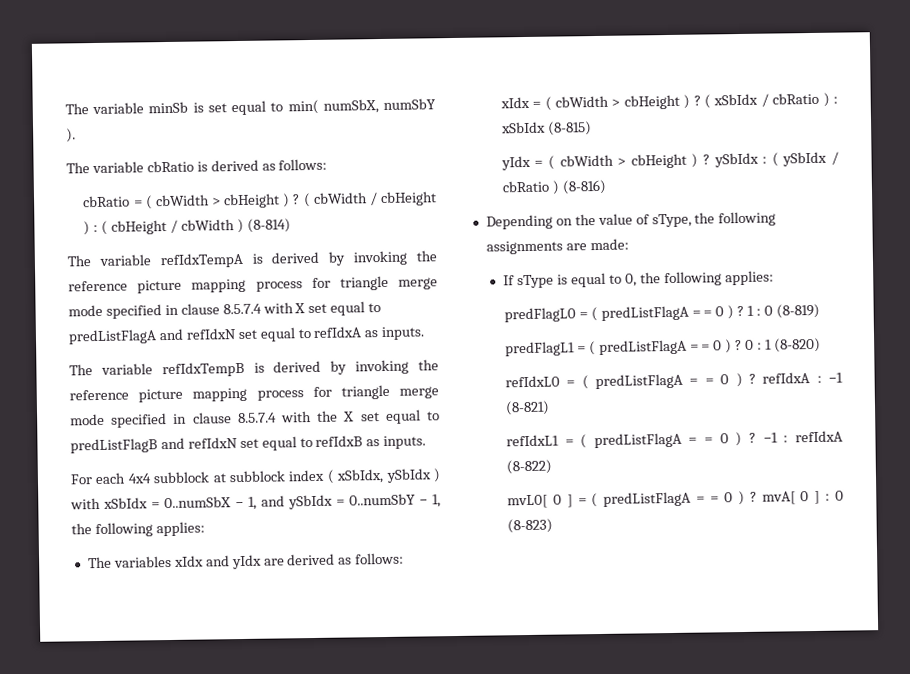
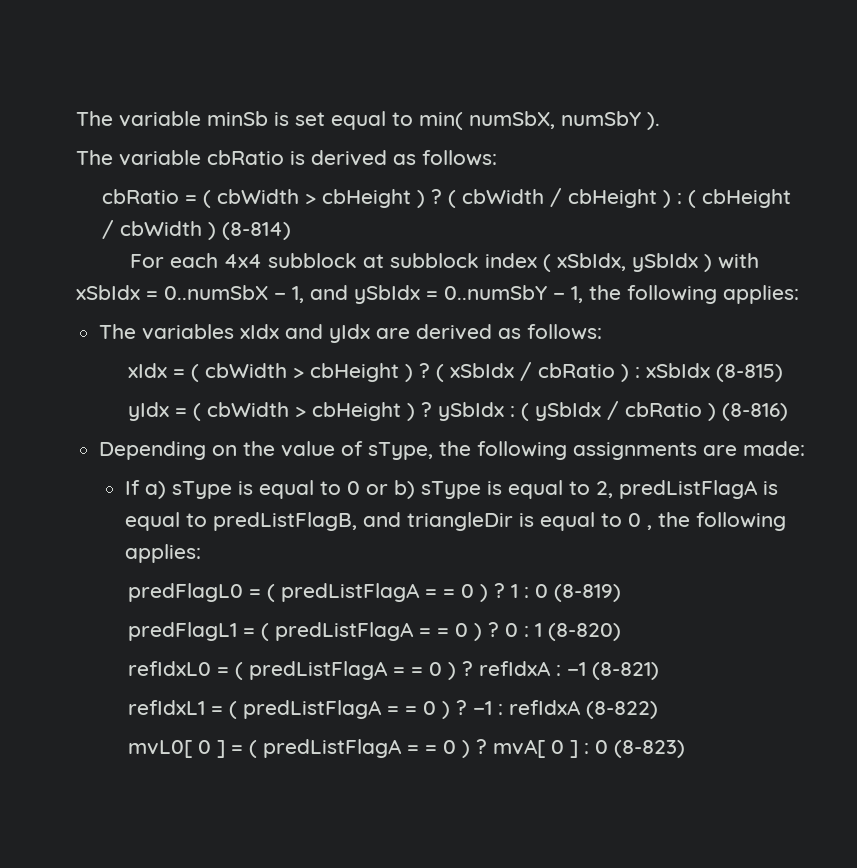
- The variable refIdxTempA is derived by invoking the reference picture mapping process for triangle merge mode specified in clause 8.5.7.4 with X set equal to predListFlagA and refIdxN set equal to refIdxA as inputs.
- The variable refIdxTempB is derived by invoking the reference picture mapping process for triangle merge mode specified in clause 8.5.7.4 with the X set equal to predListFlagB and refIdxN set equal to refIdxB as inputs.
- If sType is equal to 0, the following applies:
+ If a) sType is equal to 0 or b) sType is equal to 2, predListFlagA is equal to predListFlagB, and triangleDir is equal to 0 , the following applies:

